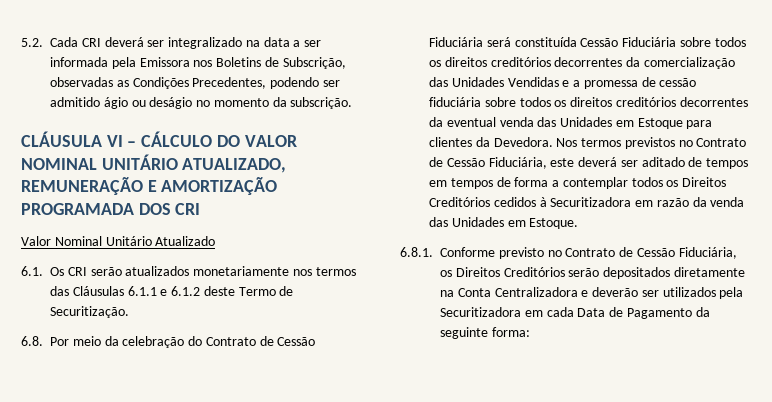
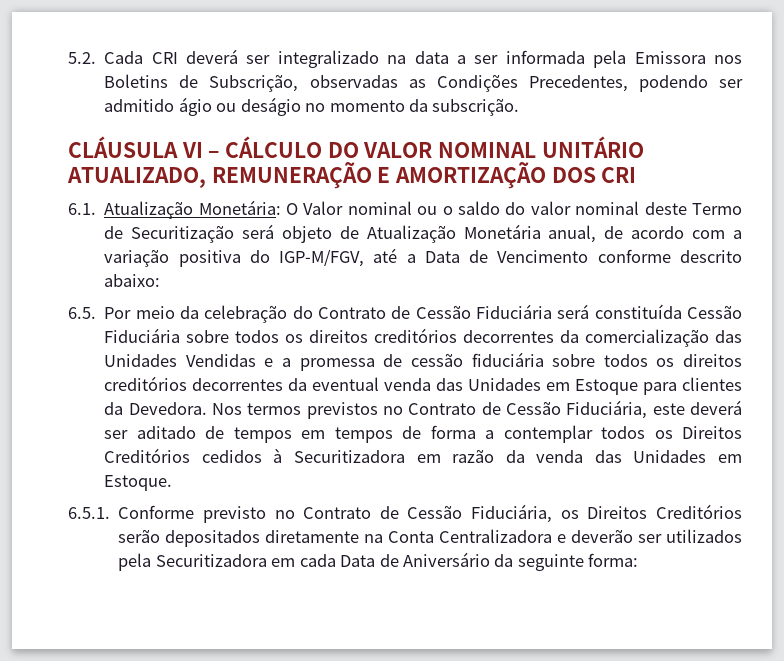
- CLÁUSULA VI – CÁLCULO DO VALOR NOMINAL UNITÁRIO ATUALIZADO, REMUNERAÇÃO E AMORTIZAÇÃO PROGRAMADA DOS CRI
+ CLÁUSULA VI – CÁLCULO DO VALOR NOMINAL UNITÁRIO ATUALIZADO, REMUNERAÇÃO E AMORTIZAÇÃO DOS CRI
- Valor Nominal Unitário Atualizado
- 6.1. Os CRI serão atualizados monetariamente nos termos das Cláusulas 6.1.1 e 6.1.2 deste Termo de Securitização.
- 6.8. Por meio da celebração do Contrato de Cessão Fiduciária será constituída Cessão Fiduciária sobre todos os direitos creditórios decorrentes da comercialização das Unidades Vendidas e a promessa de cessão fiduciária sobre todos os direitos creditórios decorrentes da eventual venda das Unidades em Estoque para clientes da Devedora.
+ 6.1. Atualização Monetária: O Valor nominal ou o saldo do valor nominal deste Termo de Securitização será objeto de Atualização Monetária anual, de acordo com a variação positiva do IGP-M/FGV, até a Data de Vencimento conforme descrito abaixo:
+ 6.5. Por meio da celebração do Contrato de Cessão Fiduciária será constituída Cessão Fiduciária sobre todos os direitos creditórios decorrentes da comercialização das Unidades Vendidas e a promessa de cessão fiduciária sobre todos os direitos creditórios decorrentes da eventual venda das Unidades em Estoque para clientes da Devedora.
- 6.8.1. Conforme previsto no Contrato de Cessão Fiduciária, os Direitos Creditórios serão depositados diretamente na Conta Centralizadora e deverão ser utilizados pela Securitizadora em cada Data de Pagamento da seguinte forma:
+ 6.5.1. Conforme previsto no Contrato de Cessão Fiduciária, os Direitos Creditórios serão depositados diretamente na Conta Centralizadora e deverão ser utilizados pela Securitizadora em cada Data de Aniversário da seguinte forma:

